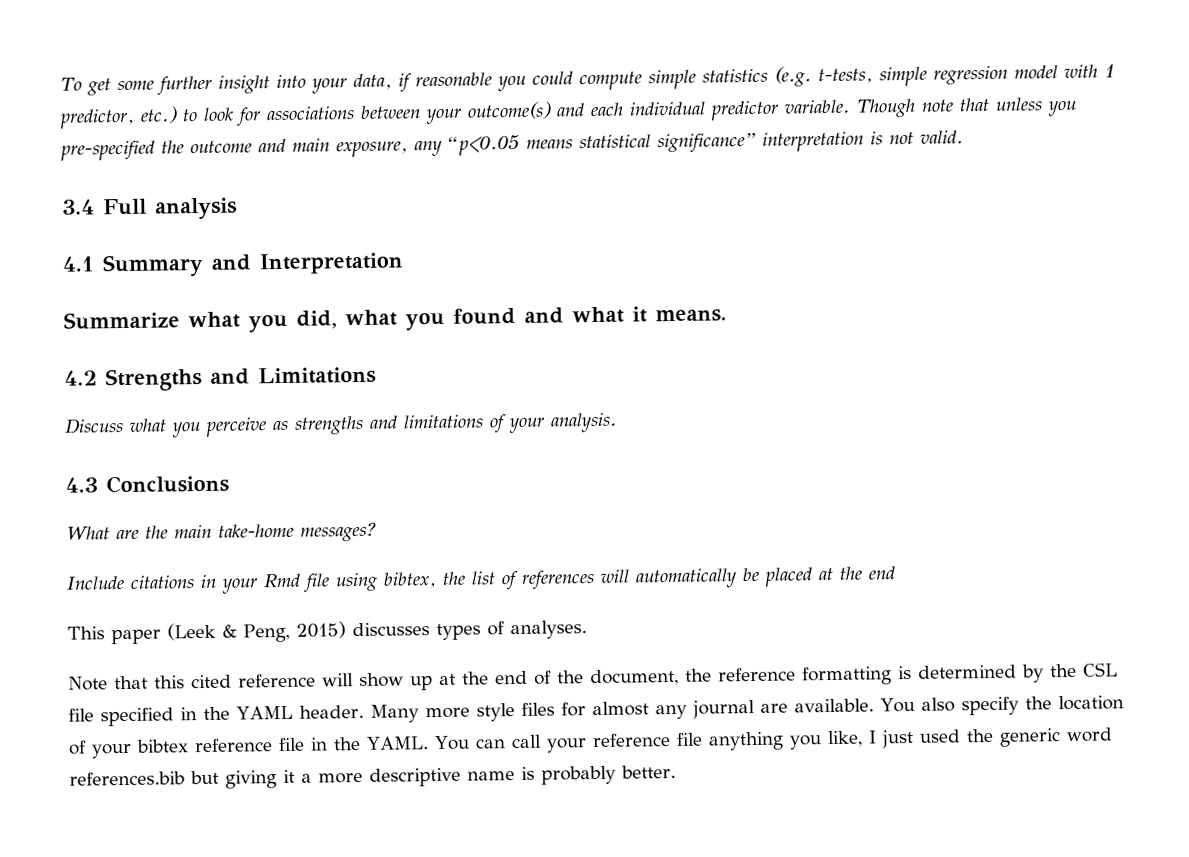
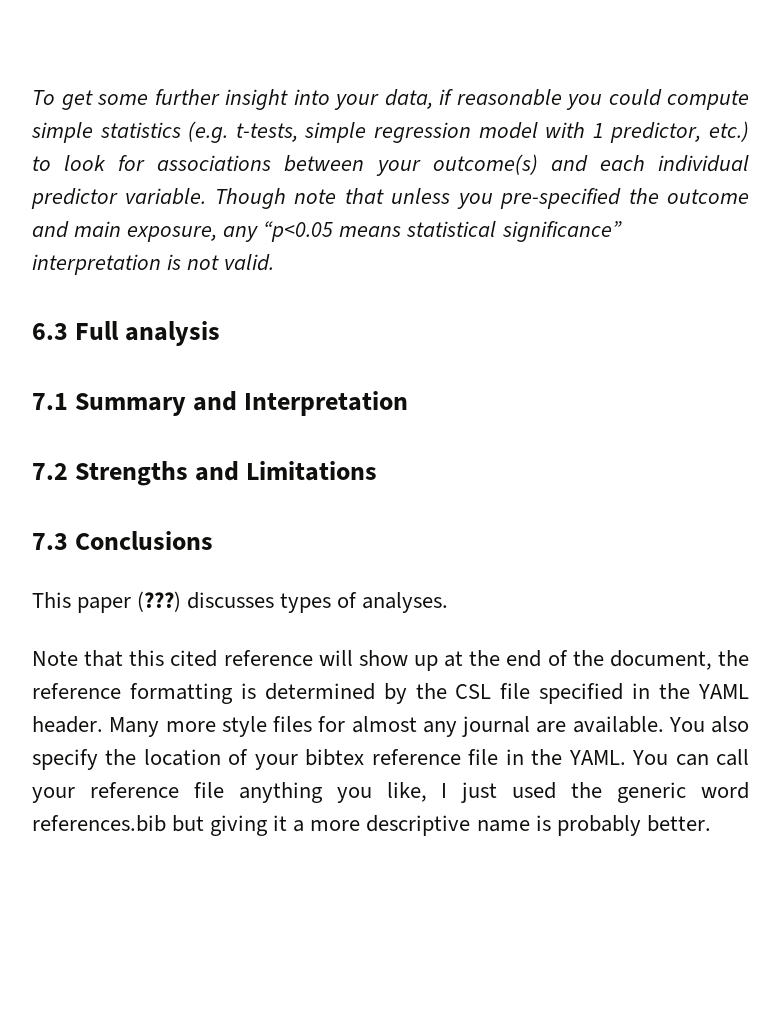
- 3.4 Full analysis
+ 6.3 Full analysis
- 4.1 Summary and Interpretation
+ 7.1 Summary and Interpretation
- Summarize what you did, what you found and what it means.
- 4.2 Strengths and Limitations
- Discuss what you perceive as strengths and limitations of your analysis.
- 4.3 Conclusions
- What are the main take-home messages?
- Include citations in your Rmd file using bibtex, the list of references will automatically be placed at the end
- This paper (Leek & Peng, 2015) discusses types of analyses.
+ 7.2 Strengths and Limitations
+ 7.3 Conclusions
+ This paper (???) discusses types of analyses.

